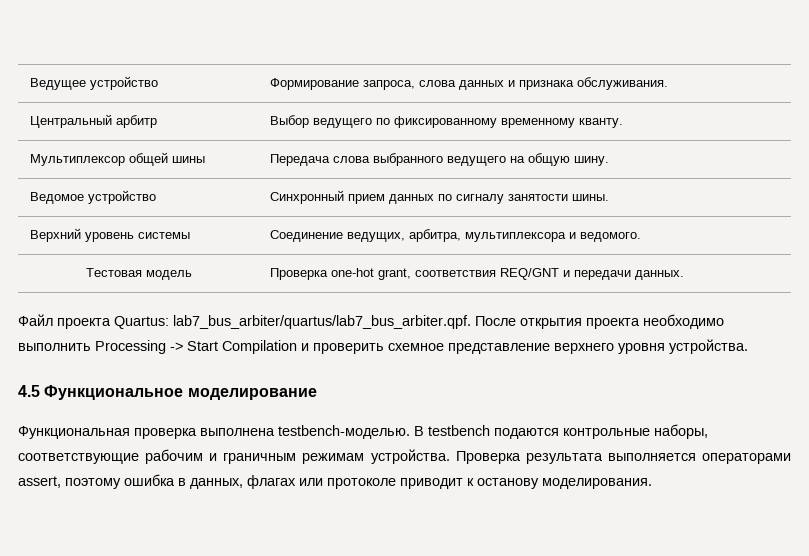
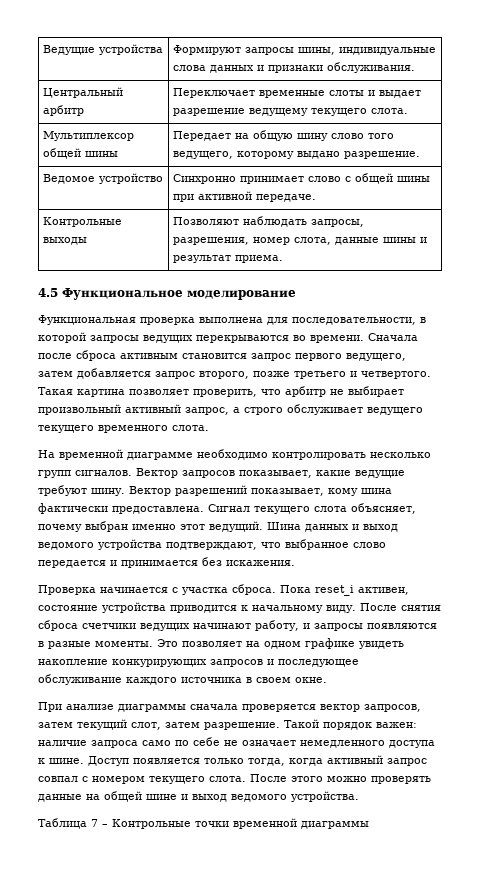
- Ведущее устройство | Формирование запроса, слова данных и признака обслуживания.
+ Ведущие устройства | Формируют запросы шины, индивидуальные слова данных и признаки обслуживания.
- Центральный арбитр | Выбор ведущего по фиксированному временному кванту.
- Мультиплексор общей шины | Передача слова выбранного ведущего на общую шину.
- Ведомое устройство | Синхронный прием данных по сигналу занятости шины.
- Верхний уровень системы | Соединение ведущих, арбитра, мультиплексора и ведомого.
- Тестовая модель | Проверка one-hot grant, соответствия REQ/GNT и передачи данных.
- Файл проекта Quartus: lab7_bus_arbiter/quartus/lab7_bus_arbiter.qpf. После открытия проекта необходимо выполнить Processing -> Start Compilation и проверить схемное представление верхнего уровня устройства.
+ Центральный арбитр | Переключает временные слоты и выдает разрешение ведущему текущего слота.
+ Мультиплексор общей шины | Передает на общую шину слово того ведущего, которому выдано разрешение.
+ Ведомое устройство | Синхронно принимает слово с общей шины при активной передаче.
+ Контрольные выходы | Позволяют наблюдать запросы, разрешения, номер слота, данные шины и результат приема.
- Функциональная проверка выполнена testbench-моделью. В testbench подаются контрольные наборы, соответствующие рабочим и граничным режимам устройства. Проверка результата выполняется операторами assert, поэтому ошибка в данных, флагах или протоколе приводит к останову моделирования.
+ Функциональная проверка выполнена для последовательности, в которой запросы ведущих перекрываются во времени. Сначала после сброса активным становится запрос первого ведущего, затем добавляется запрос второго, позже третьего и четвертого. Такая картина позволяет проверить, что арбитр не выбирает произвольный активный запрос, а строго обслуживает ведущего текущего временного слота.
+ На временной диаграмме необходимо контролировать несколько групп сигналов. Вектор запросов показывает, какие ведущие требуют шину. Вектор разрешений показывает, кому шина фактически предоставлена. Сигнал текущего слота объясняет, почему выбран именно этот ведущий. Шина данных и выход ведомого устройства подтверждают, что выбранное слово передается и принимается без искажения.
+ Проверка начинается с участка сброса. Пока reset_i активен, состояние устройства приводится к начальному виду. После снятия сброса счетчики ведущих начинают работу, и запросы появляются в разные моменты. Это позволяет на одном графике увидеть накопление конкурирующих запросов и последующее обслуживание каждого источника в своем окне.
+ При анализе диаграммы сначала проверяется вектор запросов, затем текущий слот, затем разрешение. Такой порядок важен: наличие запроса само по себе не означает немедленного доступа к шине. Доступ появляется только тогда, когда активный запрос совпал с номером текущего слота. После этого можно проверять данные на общей шине и выход ведомого устройства.
+ Таблица 7 – Контрольные точки временной диаграммы

